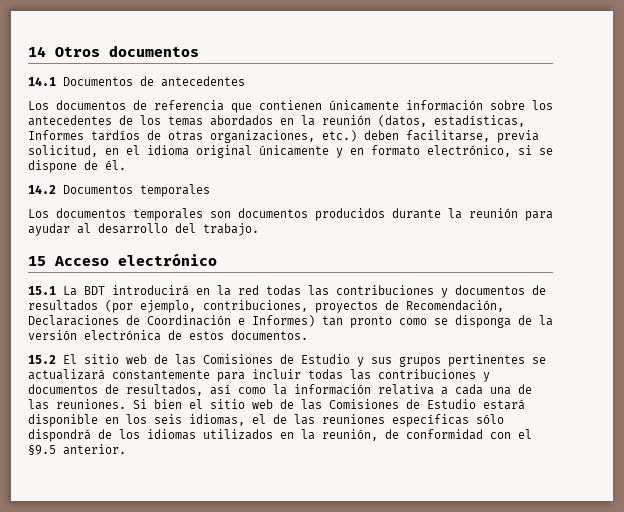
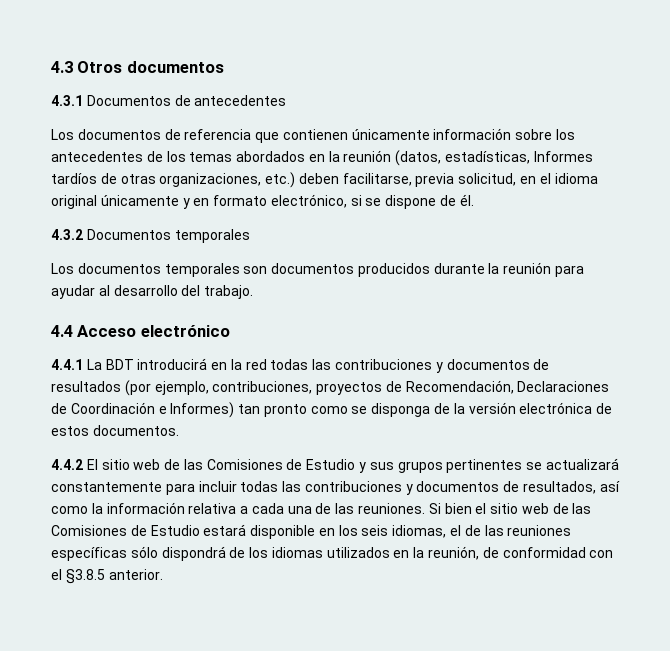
- 14 Otros documentos
+ 4.3 Otros documentos
- 14.1 Documentos de antecedentes
+ 4.3.1 Documentos de antecedentes
- 14.2 Documentos temporales
+ 4.3.2 Documentos temporales
- 15 Acceso electrónico
+ 4.4 Acceso electrónico
- 15.1 La BDT introducirá en la red todas las contribuciones y documentos de resultados (por ejemplo, contribuciones, proyectos de Recomendación, Declaraciones de Coordinación e Informes) tan pronto como se disponga de la versión electrónica de estos documentos.
+ 4.4.1 La BDT introducirá en la red todas las contribuciones y documentos de resultados (por ejemplo, contribuciones, proyectos de Recomendación, Declaraciones de Coordinación e Informes) tan pronto como se disponga de la versión electrónica de estos documentos.
- 15.2 El sitio web de las Comisiones de Estudio y sus grupos pertinentes se actualizará constantemente para incluir todas las contribuciones y documentos de resultados, así como la información relativa a cada una de las reuniones.
+ 4.4.2 El sitio web de las Comisiones de Estudio y sus grupos pertinentes se actualizará constantemente para incluir todas las contribuciones y documentos de resultados, así como la información relativa a cada una de las reuniones.
- Si bien el sitio web de las Comisiones de Estudio estará disponible en los seis idiomas, el de las reuniones específicas sólo dispondrá de los idiomas utilizados en la reunión, de conformidad con el §9.5 anterior.
+ Si bien el sitio web de las Comisiones de Estudio estará disponible en los seis idiomas, el de las reuniones específicas sólo dispondrá de los idiomas utilizados en la reunión, de conformidad con el §3.8.5 anterior.

